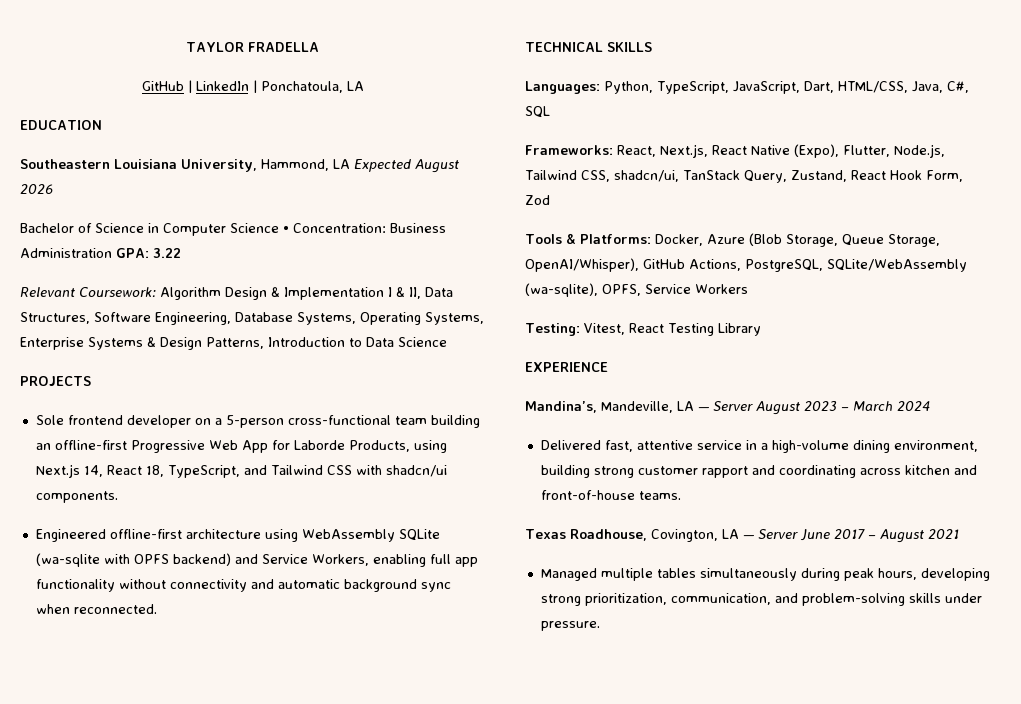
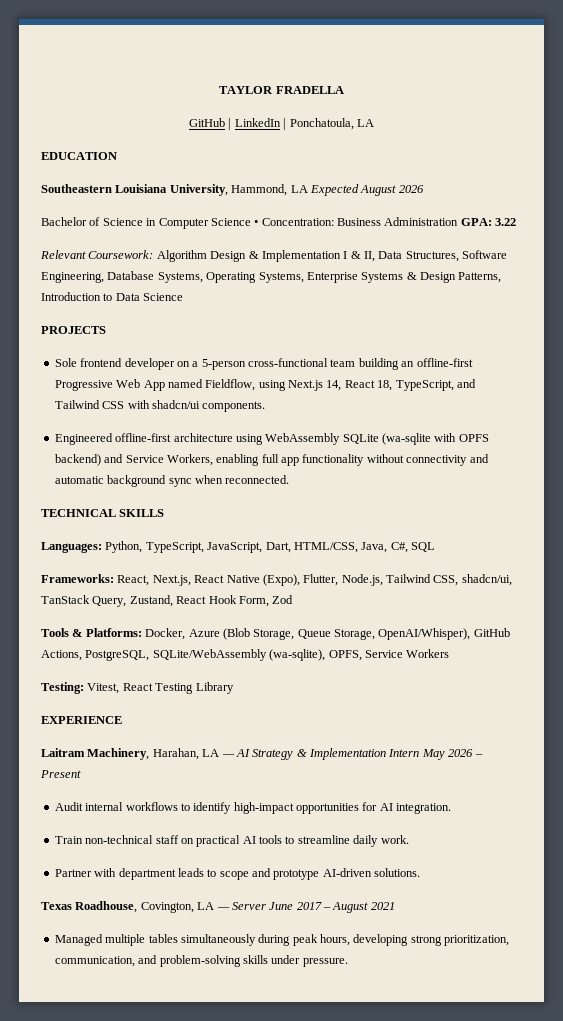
- Sole frontend developer on a 5-person cross-functional team building an offline-first Progressive Web App for Laborde Products, using Next.js 14, React 18, TypeScript, and Tailwind CSS with shadcn/ui components.
+ Sole frontend developer on a 5-person cross-functional team building an offline-first Progressive Web App named Fieldflow, using Next.js 14, React 18, TypeScript, and Tailwind CSS with shadcn/ui components.
- Mandina’s, Mandeville, LA — Server August 2023 – March 2024
- Delivered fast, attentive service in a high-volume dining environment, building strong customer rapport and coordinating across kitchen and front-of-house teams.
+ Laitram Machinery, Harahan, LA — AI Strategy & Implementation Intern May 2026 – Present
+ Audit internal workflows to identify high-impact opportunities for AI integration.
+ Train non-technical staff on practical AI tools to streamline daily work.
+ Partner with department leads to scope and prototype AI-driven solutions.

